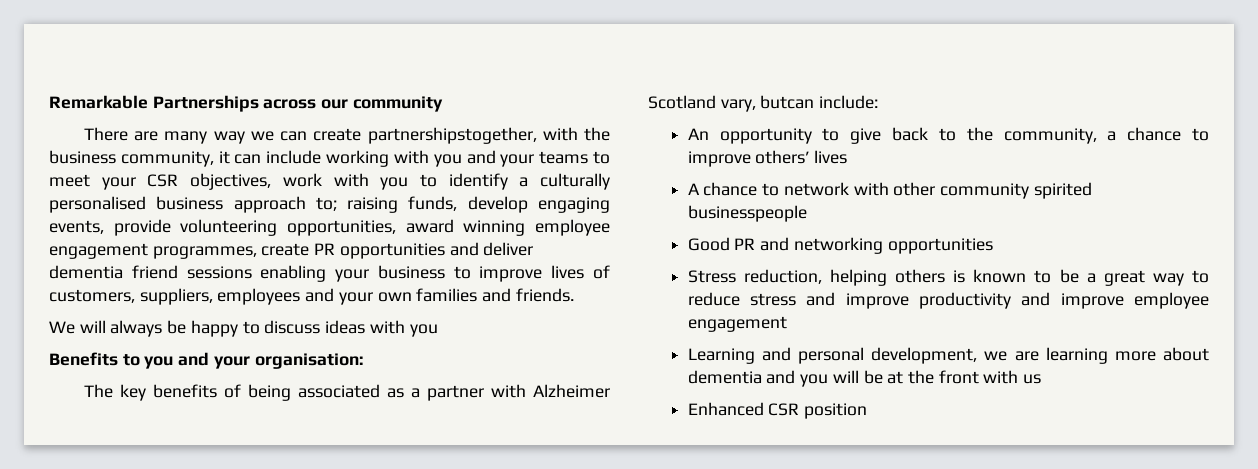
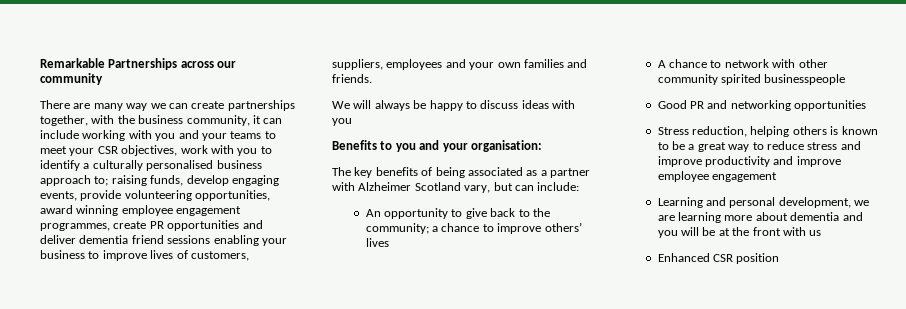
- There are many way we can create partnershipstogether, with the business community, it can include working with you and your teams to meet your CSR objectives, work with you to identify a culturally personalised business approach to;
+ There are many way we can create partnerships together, with the business community, it can include working with you and your teams to meet your CSR objectives, work with you to identify a culturally personalised business approach to;
- The key benefits of being associated as a partner with Alzheimer Scotland vary, butcan include:
+ The key benefits of being associated as a partner with Alzheimer Scotland vary, but can include:
- An opportunity to give back to the community, a chance to improve others’ lives
+ An opportunity to give back to the community; a chance to improve others’ lives

